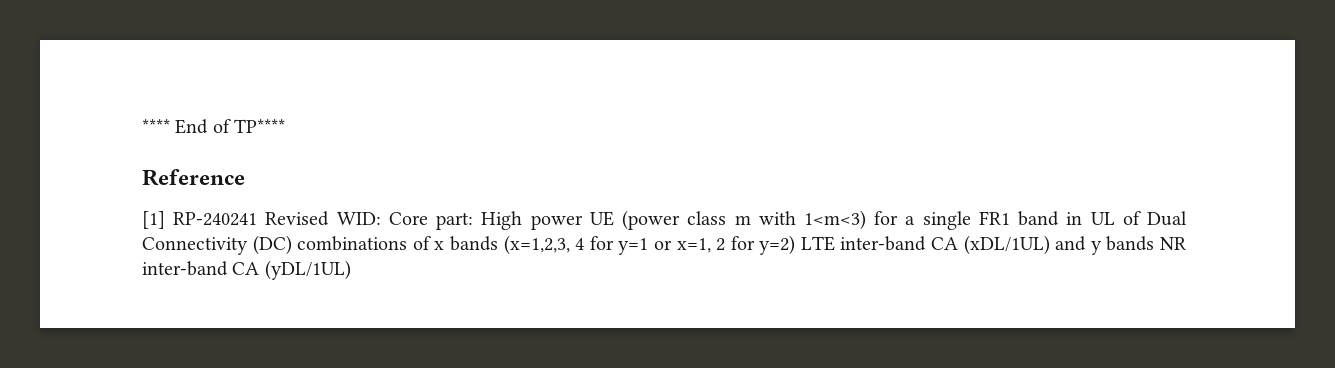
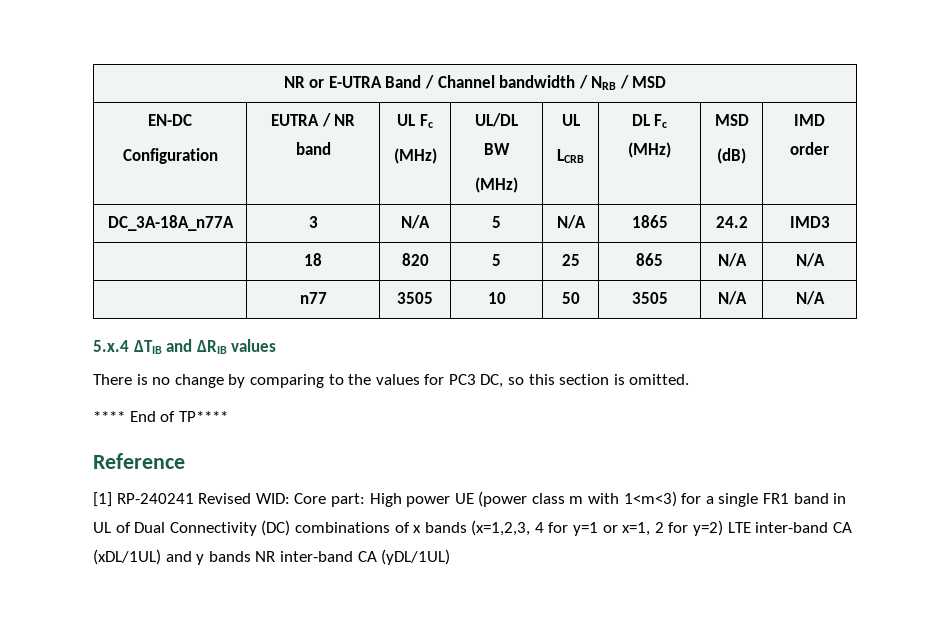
+ NR or E-UTRA Band / Channel bandwidth / NRB / MSD
+ EN-DC
+ Configuration | EUTRA / NR band | UL Fc
+ (MHz) | UL/DL BW
+ (MHz) | UL
+ LCRB | DL Fc (MHz) | MSD
+ (dB) | IMD order
+ DC_3A-18A_n77A | 3 | N/A | 5 | N/A | 1865 | 24.2 | IMD3
+ | 18 | 820 | 5 | 25 | 865 | N/A | N/A
+ | n77 | 3505 | 10 | 50 | 3505 | N/A | N/A
+ 5.x.4 ∆TIB and ∆RIB values
+ There is no change by comparing to the values for PC3 DC, so this section is omitted.

